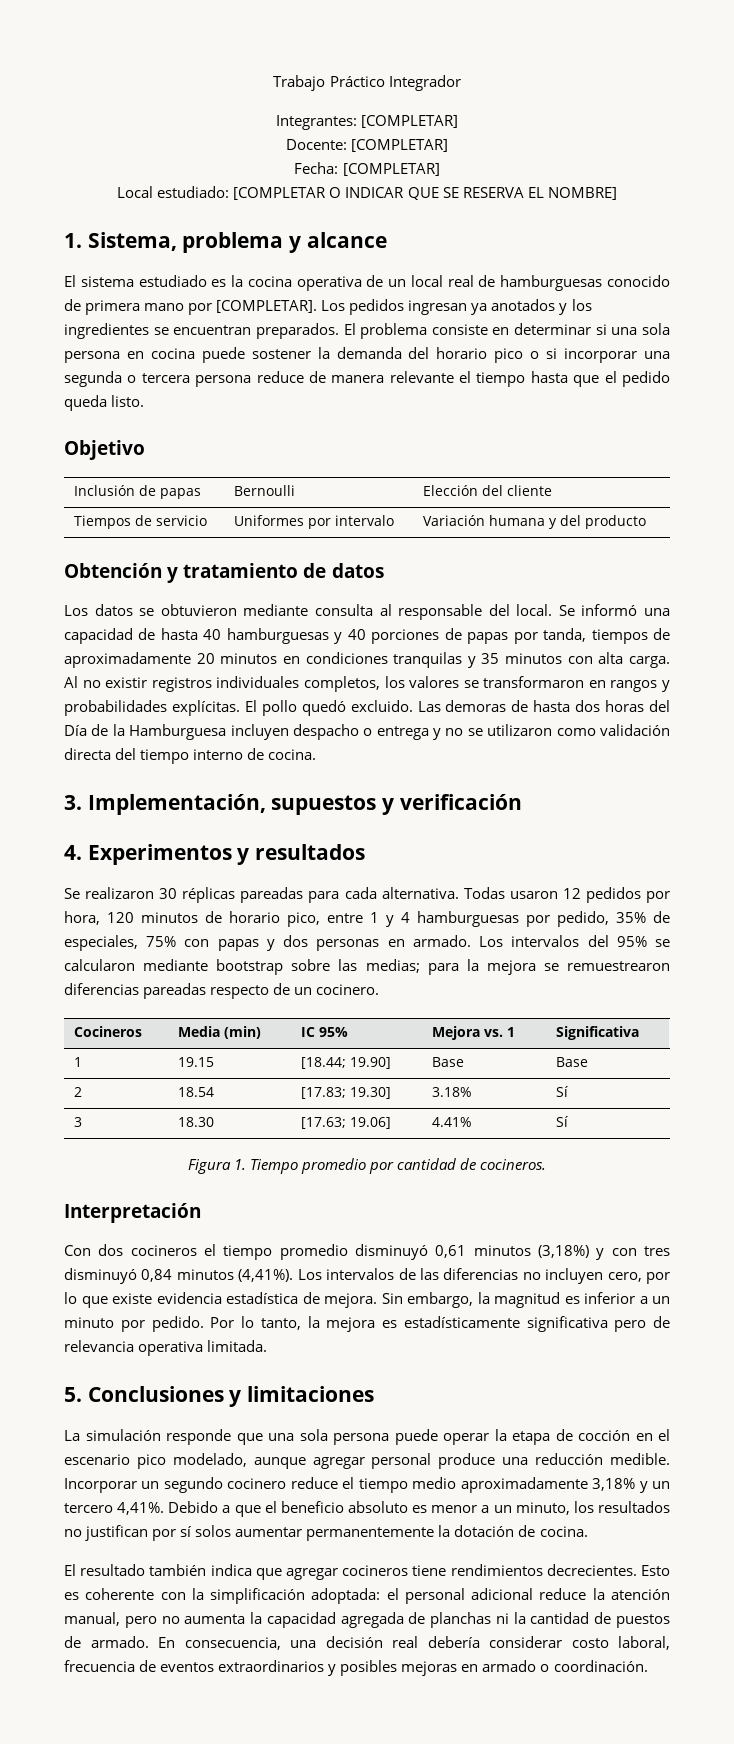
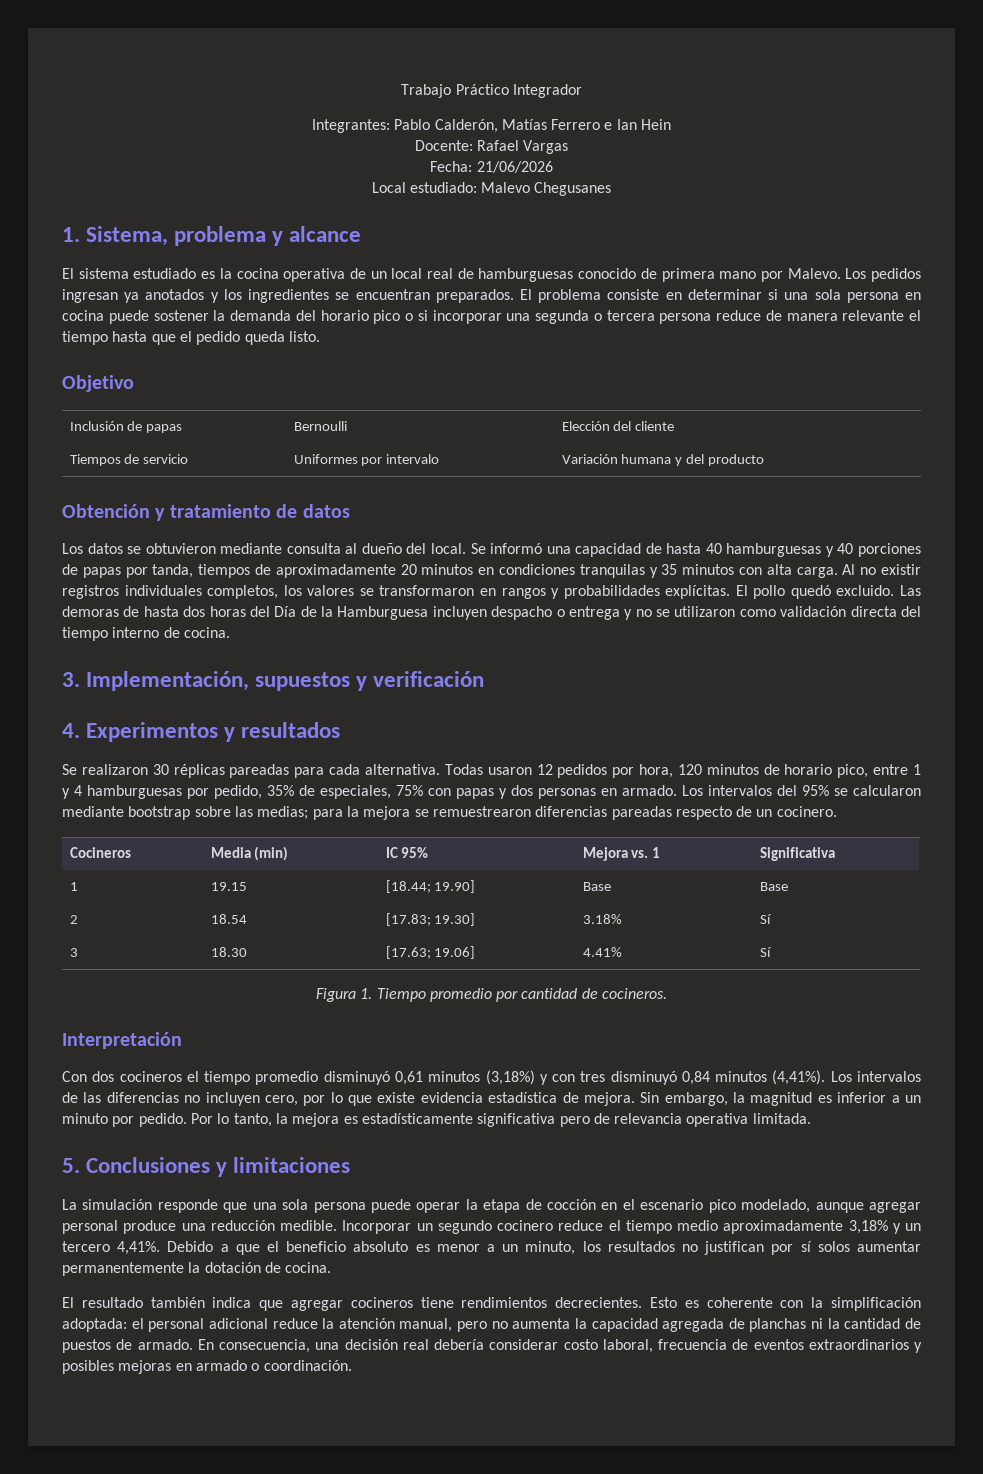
- Integrantes: [COMPLETAR]
+ Integrantes: Pablo Calderón, Matías Ferrero e Ian Hein
- Docente: [COMPLETAR]
+ Docente: Rafael Vargas
- Fecha: [COMPLETAR]
+ Fecha: 21/06/2026
- Local estudiado: [COMPLETAR O INDICAR QUE SE RESERVA EL NOMBRE]
+ Local estudiado: Malevo Chegusanes
- El sistema estudiado es la cocina operativa de un local real de hamburguesas conocido de primera mano por [COMPLETAR].
+ El sistema estudiado es la cocina operativa de un local real de hamburguesas conocido de primera mano por Malevo.
- Los datos se obtuvieron mediante consulta al responsable del local.
+ Los datos se obtuvieron mediante consulta al dueño del local.

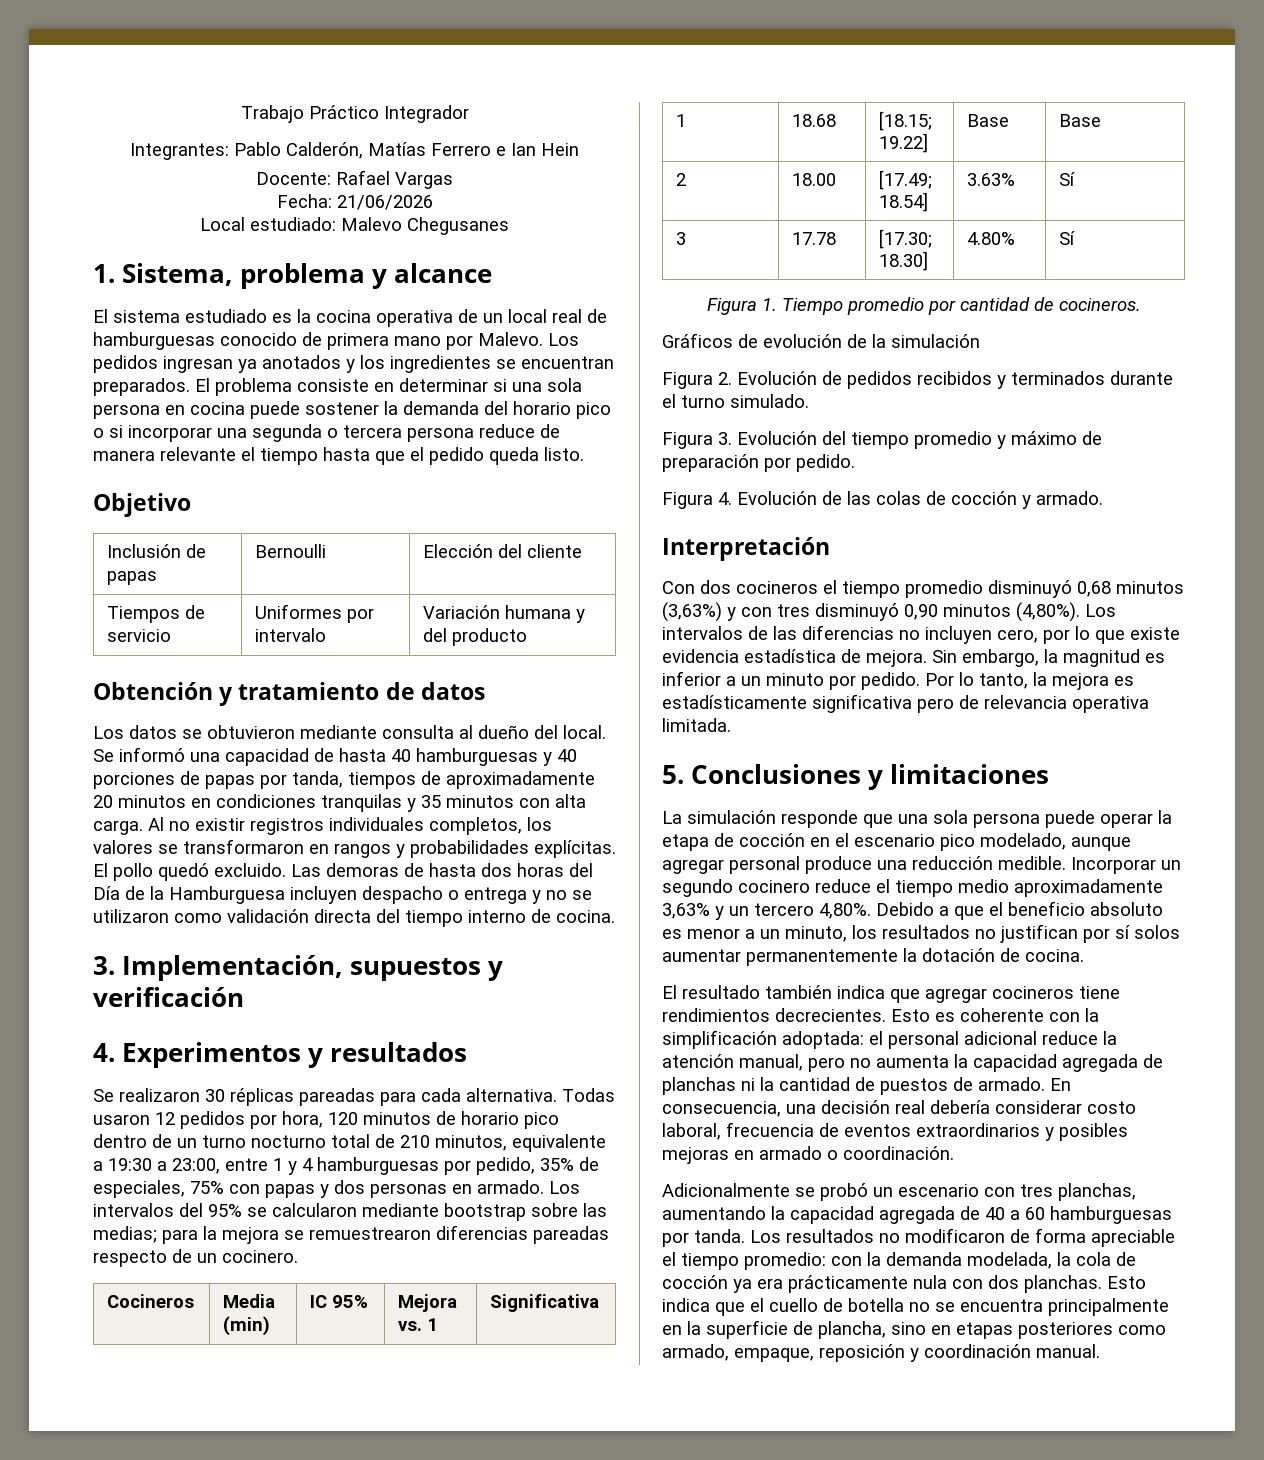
- Todas usaron 12 pedidos por hora, 120 minutos de horario pico, entre 1 y 4 hamburguesas por pedido, 35% de especiales, 75% con papas y dos personas en armado.
+ Todas usaron 12 pedidos por hora, 120 minutos de horario pico dentro de un turno nocturno total de 210 minutos, equivalente a 19:30 a 23:00, entre 1 y 4 hamburguesas por pedido, 35% de especiales, 75% con papas y dos personas en armado.
- 1 | 19.15 | [18.44; 19.90] | Base | Base
+ 1 | 18.68 | [18.15; 19.22] | Base | Base
- 2 | 18.54 | [17.83; 19.30] | 3.18% | Sí
- 3 | 18.30 | [17.63; 19.06] | 4.41% | Sí
+ 2 | 18.00 | [17.49; 18.54] | 3.63% | Sí
+ 3 | 17.78 | [17.30; 18.30] | 4.80% | Sí
+ Gráficos de evolución de la simulación
+ Figura 2. Evolución de pedidos recibidos y terminados durante el turno simulado.
+ Figura 3. Evolución del tiempo promedio y máximo de preparación por pedido.
+ Figura 4. Evolución de las colas de cocción y armado.
- Con dos cocineros el tiempo promedio disminuyó 0,61 minutos (3,18%) y con tres disminuyó 0,84 minutos (4,41%).
+ Con dos cocineros el tiempo promedio disminuyó 0,68 minutos (3,63%) y con tres disminuyó 0,90 minutos (4,80%).
- Incorporar un segundo cocinero reduce el tiempo medio aproximadamente 3,18% y un tercero 4,41%.
+ Incorporar un segundo cocinero reduce el tiempo medio aproximadamente 3,63% y un tercero 4,80%.
+ Adicionalmente se probó un escenario con tres planchas, aumentando la capacidad agregada de 40 a 60 hamburguesas por tanda. Los resultados no modificaron de forma apreciable el tiempo promedio: con la demanda modelada, la cola de cocción ya era prácticamente nula con dos planchas. Esto indica que el cuello de botella no se encuentra principalmente en la superficie de plancha, sino en etapas posteriores como armado, empaque, reposición y coordinación manual.

